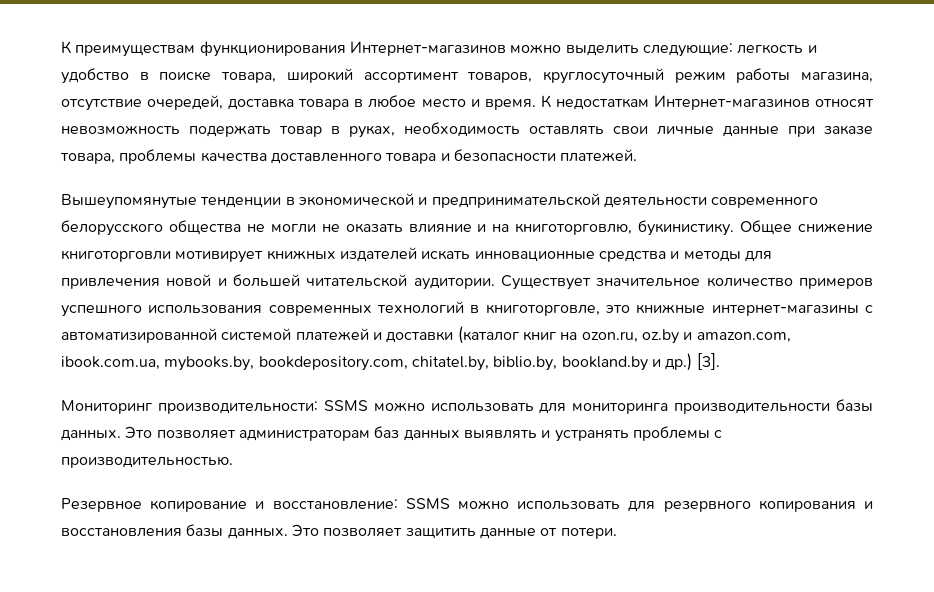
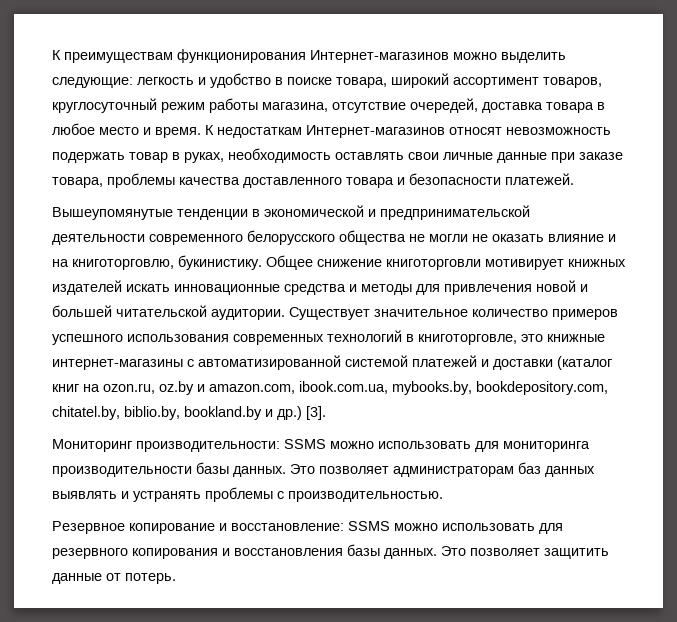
- Это позволяет защитить данные от потери.
+ Это позволяет защитить данные от потерь.

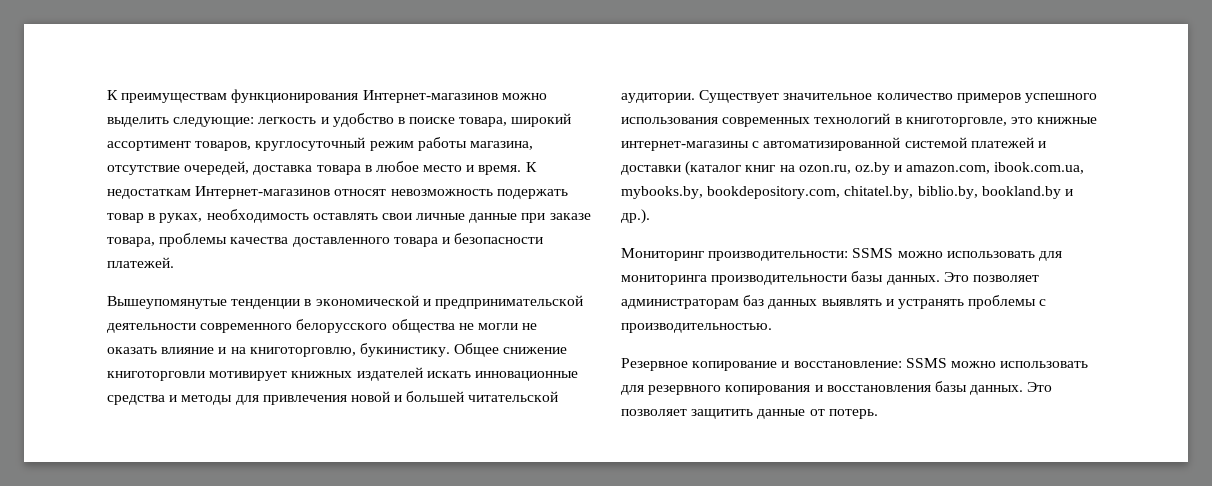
- Существует значительное количество примеров успешного использования современных технологий в книготорговле, это книжные интернет-магазины с автоматизированной системой платежей и доставки (каталог книг на ozon.ru, oz.by и amazon.com, ibook.com.ua, mybooks.by, bookdepository.com, chitatel.by, biblio.by, bookland.by и др.) [3].
+ Существует значительное количество примеров успешного использования современных технологий в книготорговле, это книжные интернет-магазины с автоматизированной системой платежей и доставки (каталог книг на ozon.ru, oz.by и amazon.com, ibook.com.ua, mybooks.by, bookdepository.com, chitatel.by, biblio.by, bookland.by и др.).

